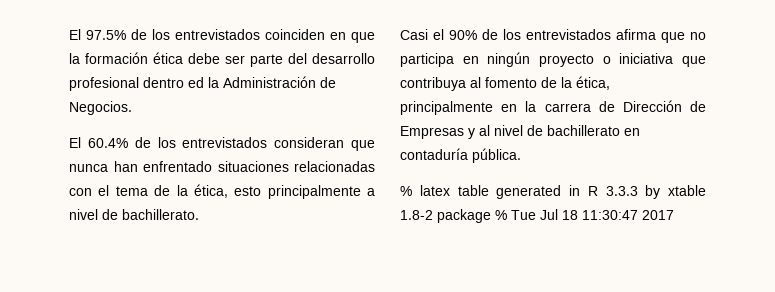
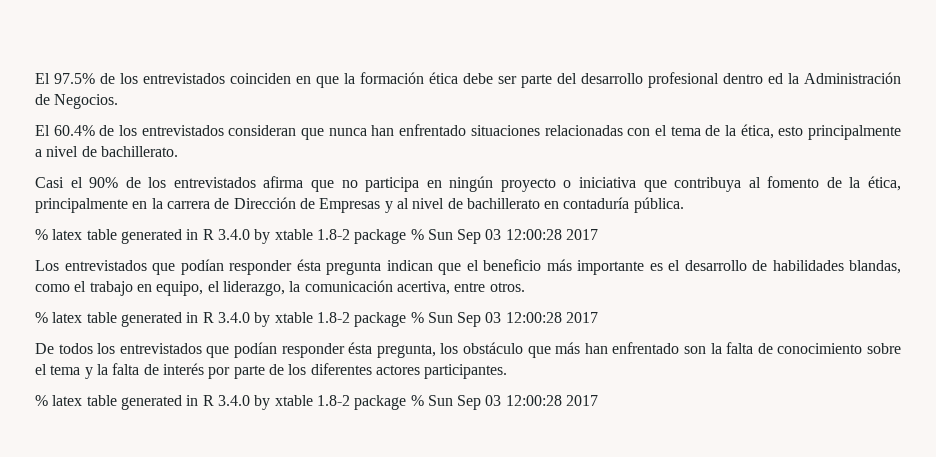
  Casi el 90% de los entrevistados afirma que no participa en ningún proyecto o iniciativa que contribuya al fomento de la ética, principalmente en la carrera de Dirección de Empresas y al nivel de bachillerato en contaduría pública.
- % latex table generated in R 3.3.3 by xtable 1.8-2 package % Tue Jul 18 11:30:47 2017
+ % latex table generated in R 3.4.0 by xtable 1.8-2 package % Sun Sep 03 12:00:28 2017
+ Los entrevistados que podían responder ésta pregunta indican que el beneficio más importante es el desarrollo de habilidades blandas, como el trabajo en equipo, el liderazgo, la comunicación acertiva, entre otros.
+ % latex table generated in R 3.4.0 by xtable 1.8-2 package % Sun Sep 03 12:00:28 2017
+ De todos los entrevistados que podían responder ésta pregunta, los obstáculo que más han enfrentado son la falta de conocimiento sobre el tema y la falta de interés por parte de los diferentes actores participantes.
+ % latex table generated in R 3.4.0 by xtable 1.8-2 package % Sun Sep 03 12:00:28 2017

